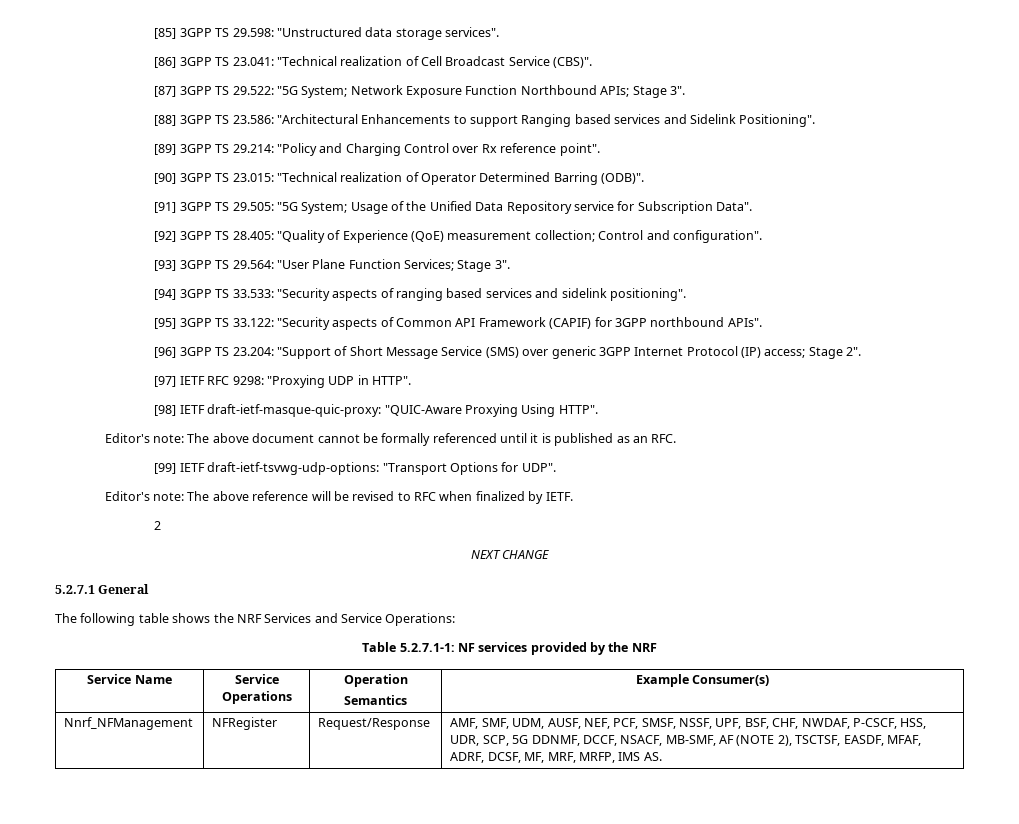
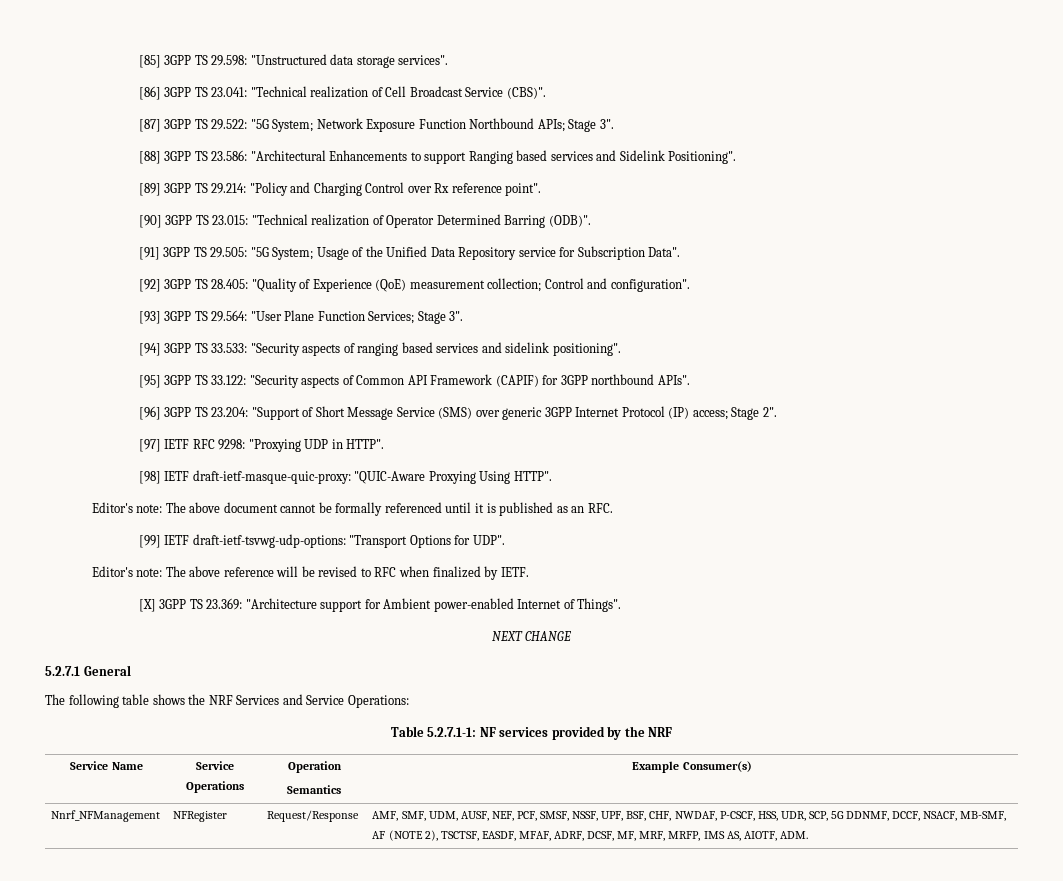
- 2
+ [X] 3GPP TS 23.369: "Architecture support for Ambient power-enabled Internet of Things".
- Nnrf_NFManagement | NFRegister | Request/Response | AMF, SMF, UDM, AUSF, NEF, PCF, SMSF, NSSF, UPF, BSF, CHF, NWDAF, P-CSCF, HSS, UDR, SCP, 5G DDNMF, DCCF, NSACF, MB-SMF, AF (NOTE 2), TSCTSF, EASDF, MFAF, ADRF, DCSF, MF, MRF, MRFP, IMS AS.
+ Nnrf_NFManagement | NFRegister | Request/Response | AMF, SMF, UDM, AUSF, NEF, PCF, SMSF, NSSF, UPF, BSF, CHF, NWDAF, P-CSCF, HSS, UDR, SCP, 5G DDNMF, DCCF, NSACF, MB-SMF, AF (NOTE 2), TSCTSF, EASDF, MFAF, ADRF, DCSF, MF, MRF, MRFP, IMS AS, AIOTF, ADM.

